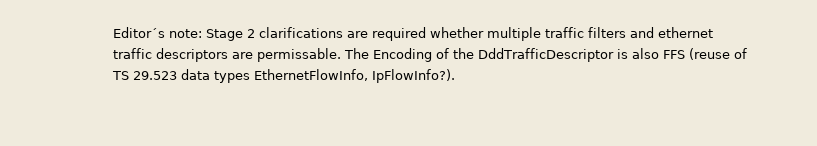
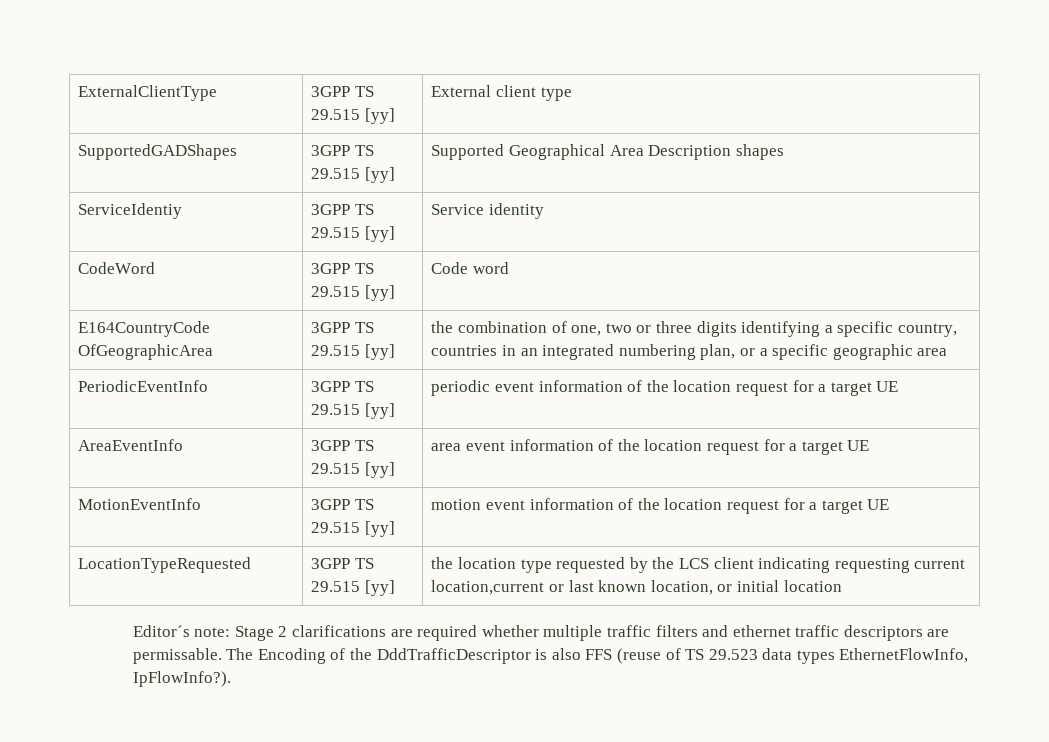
+ ExternalClientType | 3GPP TS 29.515 [yy] | External client type
+ SupportedGADShapes | 3GPP TS 29.515 [yy] | Supported Geographical Area Description shapes
+ ServiceIdentiy | 3GPP TS 29.515 [yy] | Service identity
+ CodeWord | 3GPP TS 29.515 [yy] | Code word
+ E164CountryCode OfGeographicArea | 3GPP TS 29.515 [yy] | the combination of one, two or three digits identifying a specific country, countries in an integrated numbering plan, or a specific geographic area
+ PeriodicEventInfo | 3GPP TS 29.515 [yy] | periodic event information of the location request for a target UE
+ AreaEventInfo | 3GPP TS 29.515 [yy] | area event information of the location request for a target UE
+ MotionEventInfo | 3GPP TS 29.515 [yy] | motion event information of the location request for a target UE
+ LocationTypeRequested | 3GPP TS 29.515 [yy] | the location type requested by the LCS client indicating requesting current location,current or last known location, or initial location

